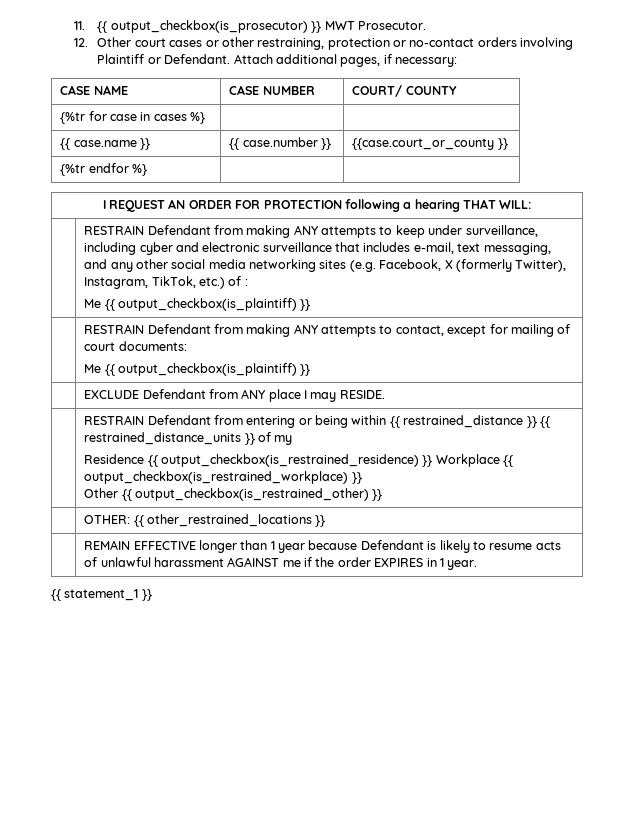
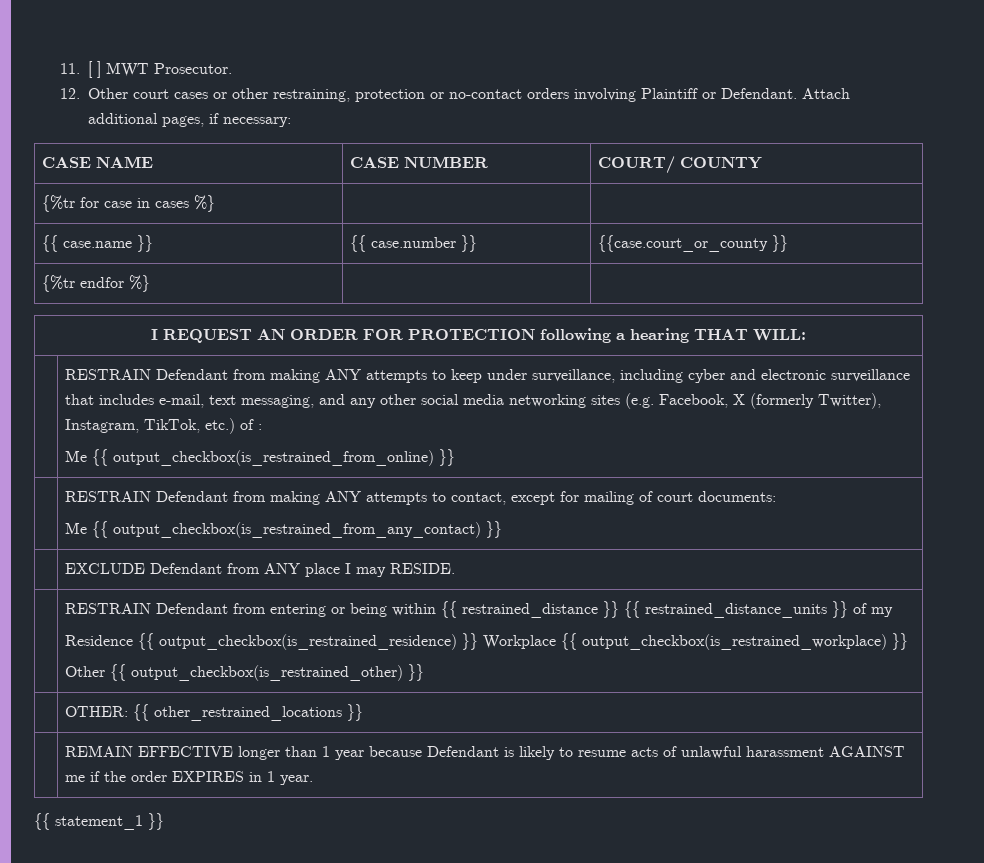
- 11. {{ output_checkbox(is_prosecutor) }} MWT Prosecutor.
+ 11. [ ] MWT Prosecutor.
  RESTRAIN Defendant from making ANY attempts to keep under surveillance, including cyber and electronic surveillance that includes e-mail, text messaging, and any other social media networking sites (e.g. Facebook, X (formerly Twitter), Instagram, TikTok, etc.) of :
- Me {{ output_checkbox(is_plaintiff) }}
+ Me {{ output_checkbox(is_restrained_from_online) }}
  | RESTRAIN Defendant from making ANY attempts to contact, except for mailing of court documents:
- Me {{ output_checkbox(is_plaintiff) }}
+ Me {{ output_checkbox(is_restrained_from_any_contact) }}

